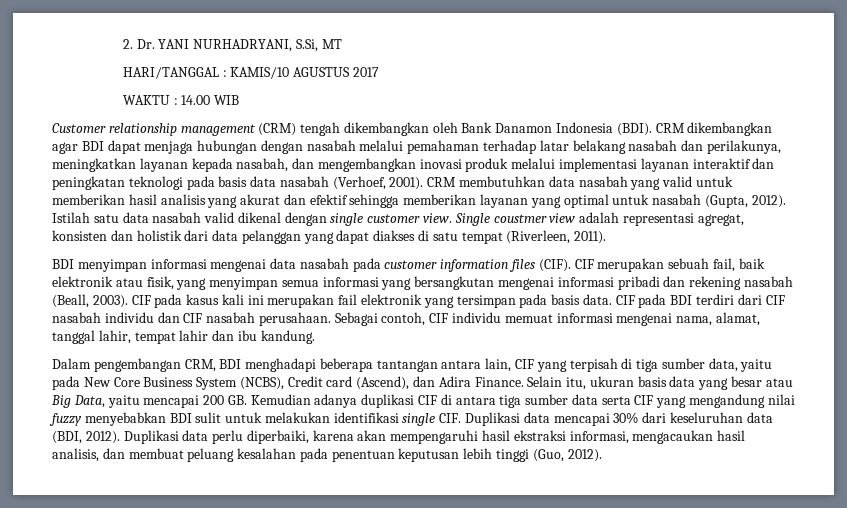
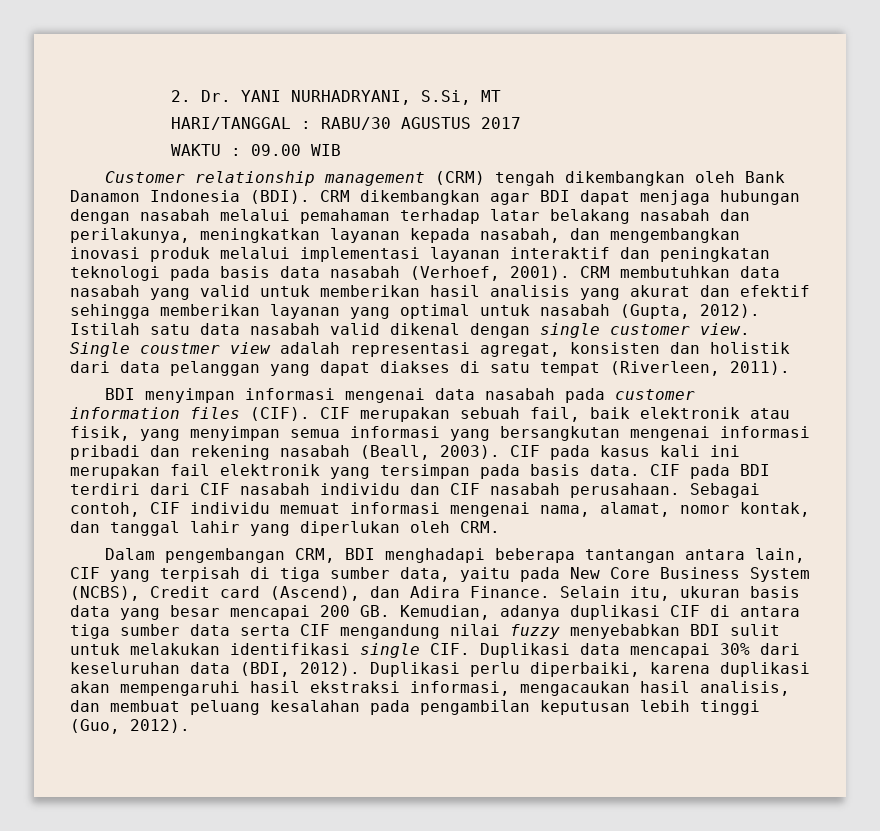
- HARI/TANGGAL : KAMIS/10 AGUSTUS 2017
+ HARI/TANGGAL : RABU/30 AGUSTUS 2017
- WAKTU : 14.00 WIB
+ WAKTU : 09.00 WIB
- Sebagai contoh, CIF individu memuat informasi mengenai nama, alamat, tanggal lahir, tempat lahir dan ibu kandung.
+ Sebagai contoh, CIF individu memuat informasi mengenai nama, alamat, nomor kontak, dan tanggal lahir yang diperlukan oleh CRM.
- Selain itu, ukuran basis data yang besar atau Big Data, yaitu mencapai 200 GB. Kemudian adanya duplikasi CIF di antara tiga sumber data serta CIF yang mengandung nilai fuzzy menyebabkan BDI sulit untuk melakukan identifikasi single CIF. Duplikasi data mencapai 30% dari keseluruhan data (BDI, 2012).
+ Selain itu, ukuran basis data yang besar mencapai 200 GB. Kemudian, adanya duplikasi CIF di antara tiga sumber data serta CIF mengandung nilai fuzzy menyebabkan BDI sulit untuk melakukan identifikasi single CIF. Duplikasi data mencapai 30% dari keseluruhan data (BDI, 2012).
- Duplikasi data perlu diperbaiki, karena akan mempengaruhi hasil ekstraksi informasi, mengacaukan hasil analisis, dan membuat peluang kesalahan pada penentuan keputusan lebih tinggi (Guo, 2012).
+ Duplikasi perlu diperbaiki, karena duplikasi akan mempengaruhi hasil ekstraksi informasi, mengacaukan hasil analisis, dan membuat peluang kesalahan pada pengambilan keputusan lebih tinggi (Guo, 2012).

